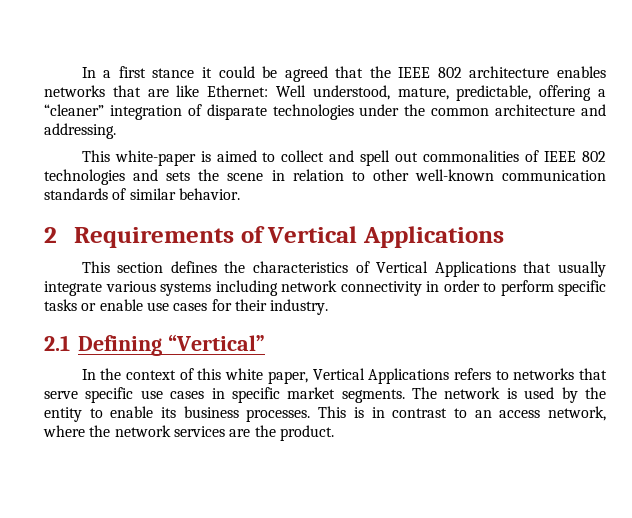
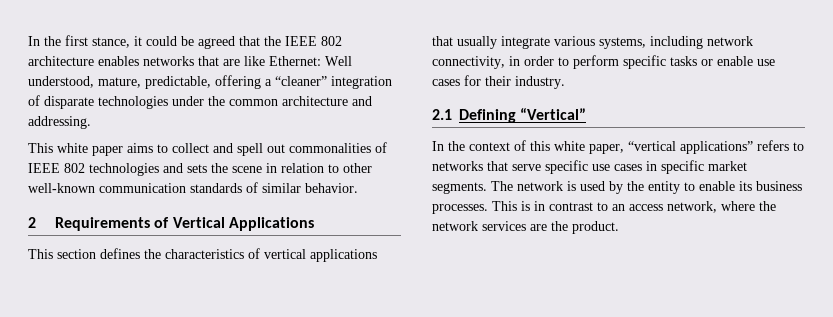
- In a first stance it could be agreed that the IEEE 802 architecture enables networks that are like Ethernet: Well understood, mature, predictable, offering a “cleaner” integration of disparate technologies under the common architecture and addressing.
+ In the first stance, it could be agreed that the IEEE 802 architecture enables networks that are like Ethernet: Well understood, mature, predictable, offering a “cleaner” integration of disparate technologies under the common architecture and addressing.
- This white-paper is aimed to collect and spell out commonalities of IEEE 802 technologies and sets the scene in relation to other well-known communication standards of similar behavior.
+ This white paper aims to collect and spell out commonalities of IEEE 802 technologies and sets the scene in relation to other well-known communication standards of similar behavior.
- This section defines the characteristics of Vertical Applications that usually integrate various systems including network connectivity in order to perform specific tasks or enable use cases for their industry.
+ This section defines the characteristics of vertical applications that usually integrate various systems, including network connectivity, in order to perform specific tasks or enable use cases for their industry.
- In the context of this white paper, Vertical Applications refers to networks that serve specific use cases in specific market segments.
+ In the context of this white paper, “vertical applications” refers to networks that serve specific use cases in specific market segments.

